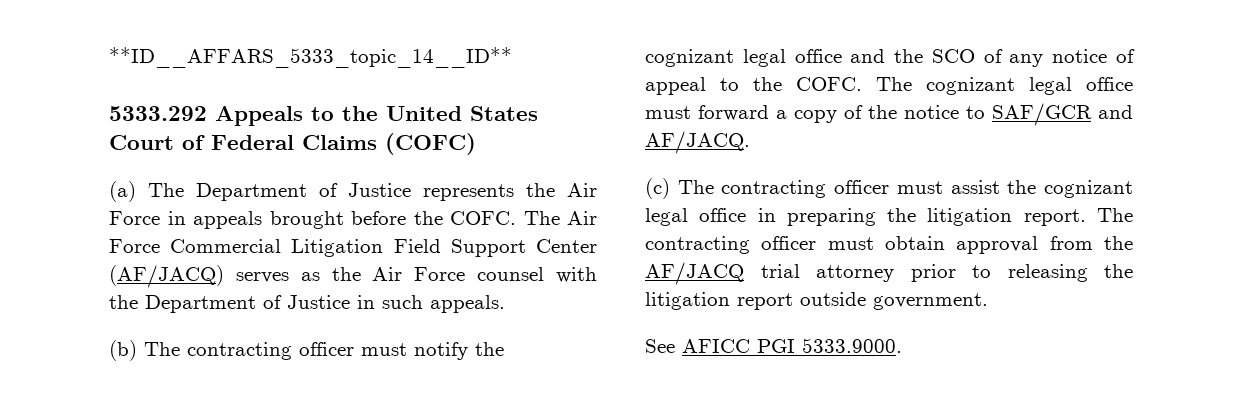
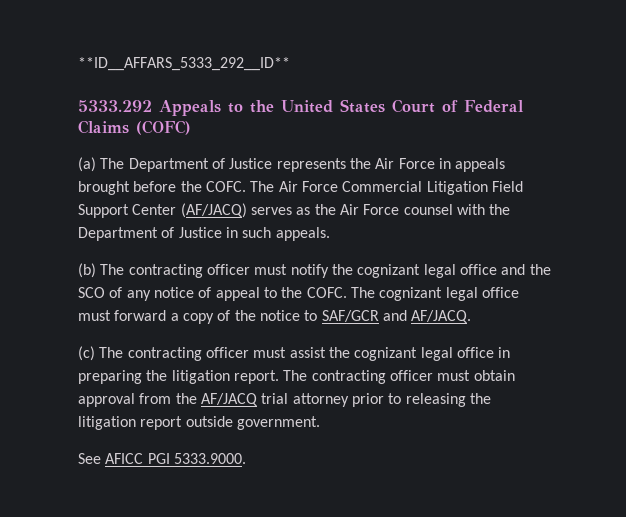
- **ID__AFFARS_5333_topic_14__ID**
+ **ID__AFFARS_5333_292__ID**

